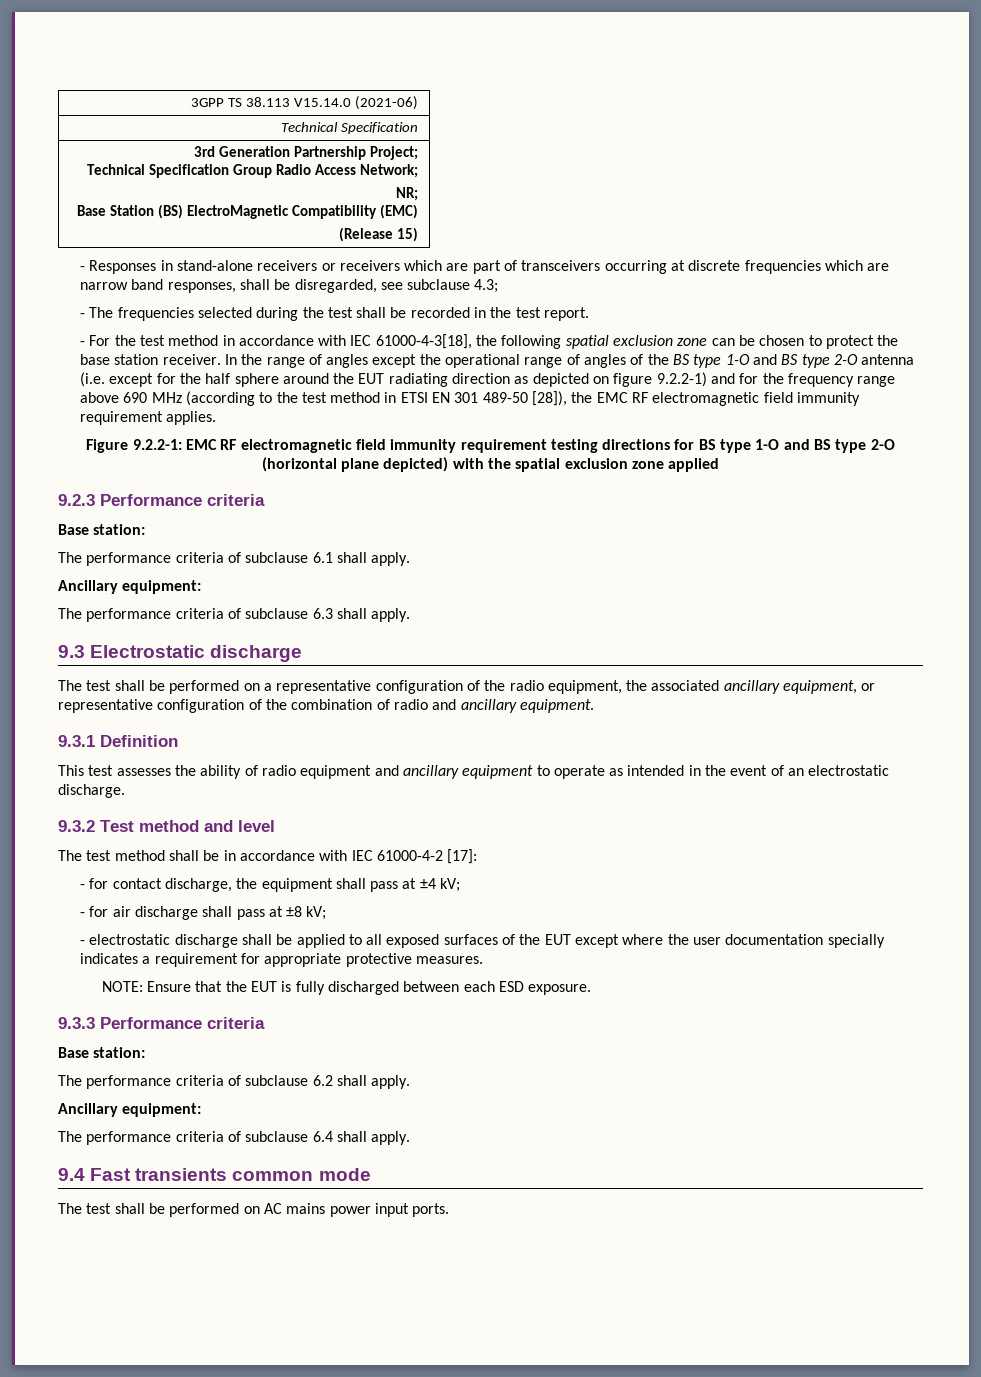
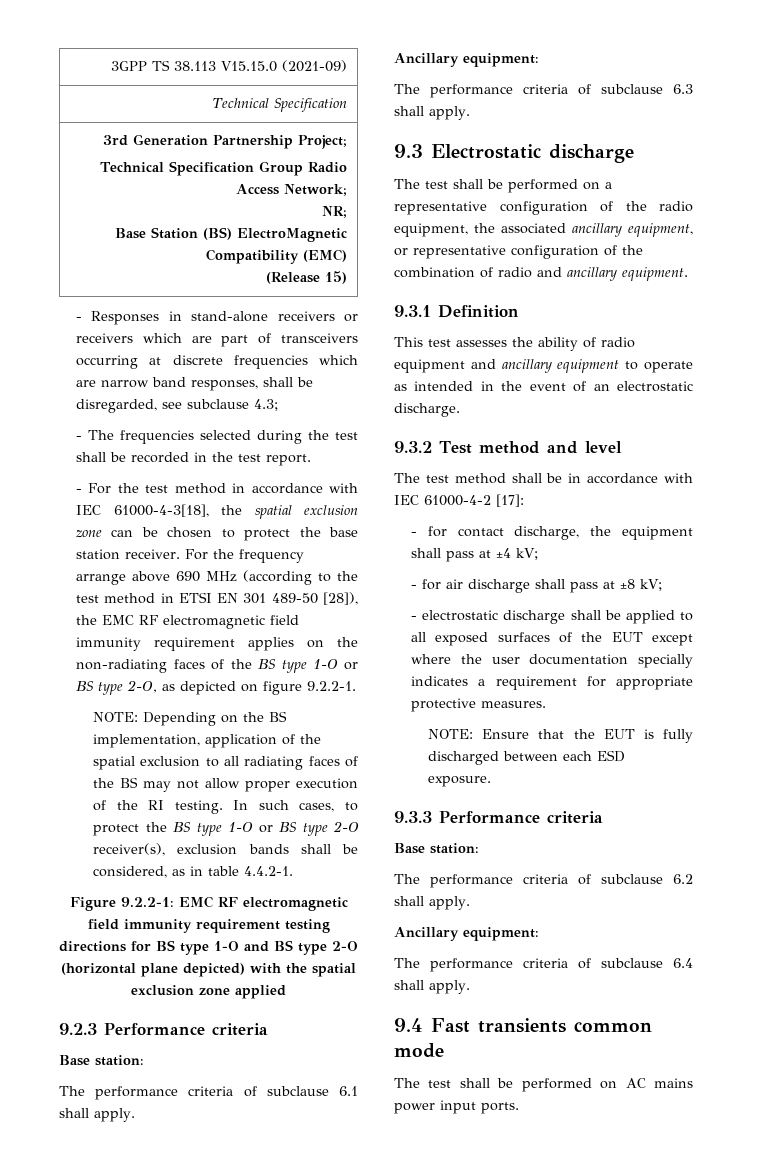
- 3GPP TS 38.113 V15.14.0 (2021-06)
+ 3GPP TS 38.113 V15.15.0 (2021-09)
- - For the test method in accordance with IEC 61000-4-3[18], the following spatial exclusion zone can be chosen to protect the base station receiver.
+ - For the test method in accordance with IEC 61000-4-3[18], the spatial exclusion zone can be chosen to protect the base station receiver.
- In the range of angles except the operational range of angles of the BS type 1-O and BS type 2-O antenna (i.e. except for the half sphere around the EUT radiating direction as depicted on figure 9.2.2-1) and for the frequency range above 690 MHz (according to the test method in ETSI EN 301 489-50 [28]), the EMC RF electromagnetic field immunity requirement applies.
+ For the frequency arrange above 690 MHz (according to the test method in ETSI EN 301 489-50 [28]), the EMC RF electromagnetic field immunity requirement applies on the non-radiating faces of the BS type 1-O or BS type 2-O, as depicted on figure 9.2.2-1.
+ NOTE: Depending on the BS implementation, application of the spatial exclusion to all radiating faces of the BS may not allow proper execution of the RI testing. In such cases, to protect the BS type 1-O or BS type 2-O receiver(s), exclusion bands shall be considered, as in table 4.4.2-1.

